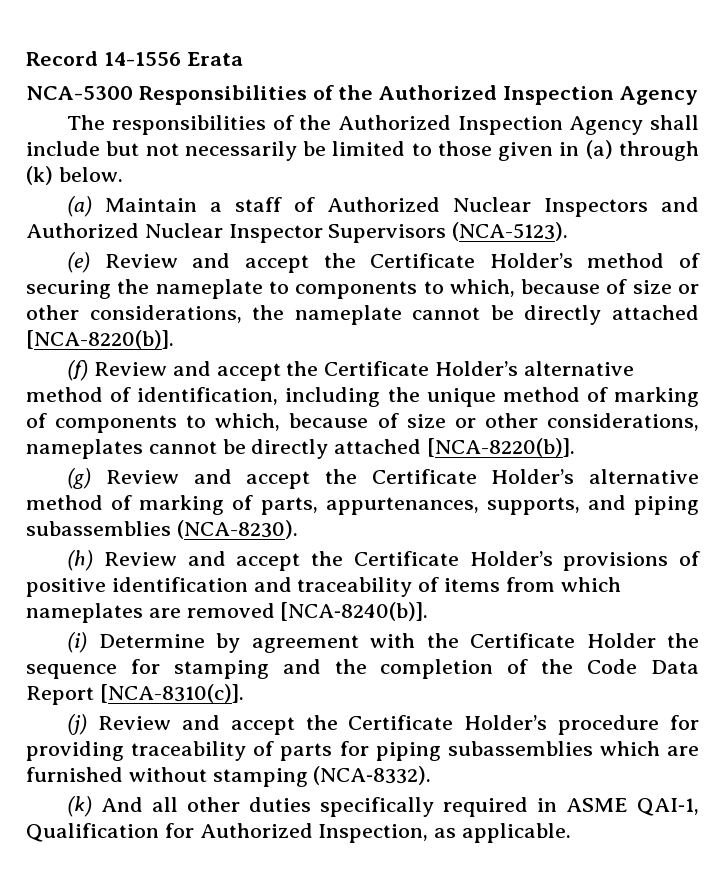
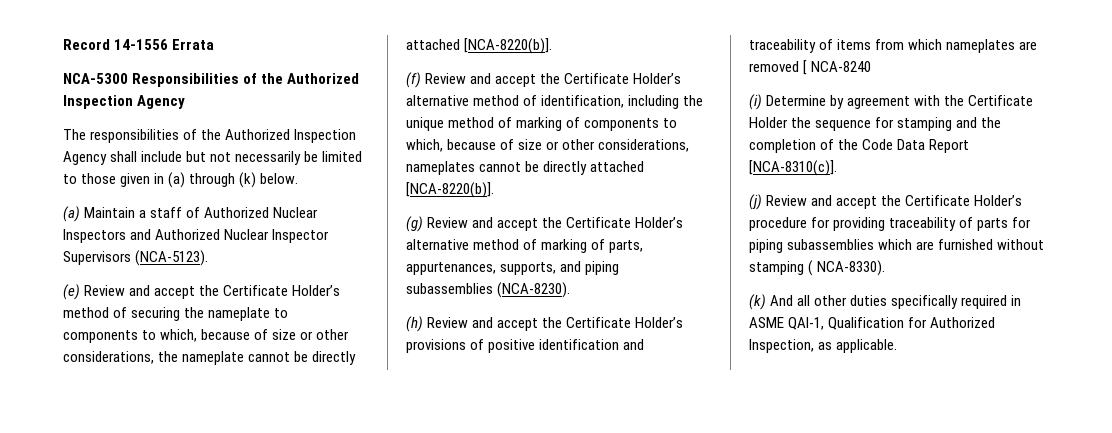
- Record 14-1556 Erata
+ Record 14-1556 Errata
- (h) Review and accept the Certificate Holder’s provisions of positive identification and traceability of items from which nameplates are removed [NCA‐8240(b)].
+ (h) Review and accept the Certificate Holder’s provisions of positive identification and traceability of items from which nameplates are removed [ NCA-8240
- (j) Review and accept the Certificate Holder’s procedure for providing traceability of parts for piping subassemblies which are furnished without stamping (NCA‐8332).
+ (j) Review and accept the Certificate Holder’s procedure for providing traceability of parts for piping subassemblies which are furnished without stamping ( NCA-8330).

